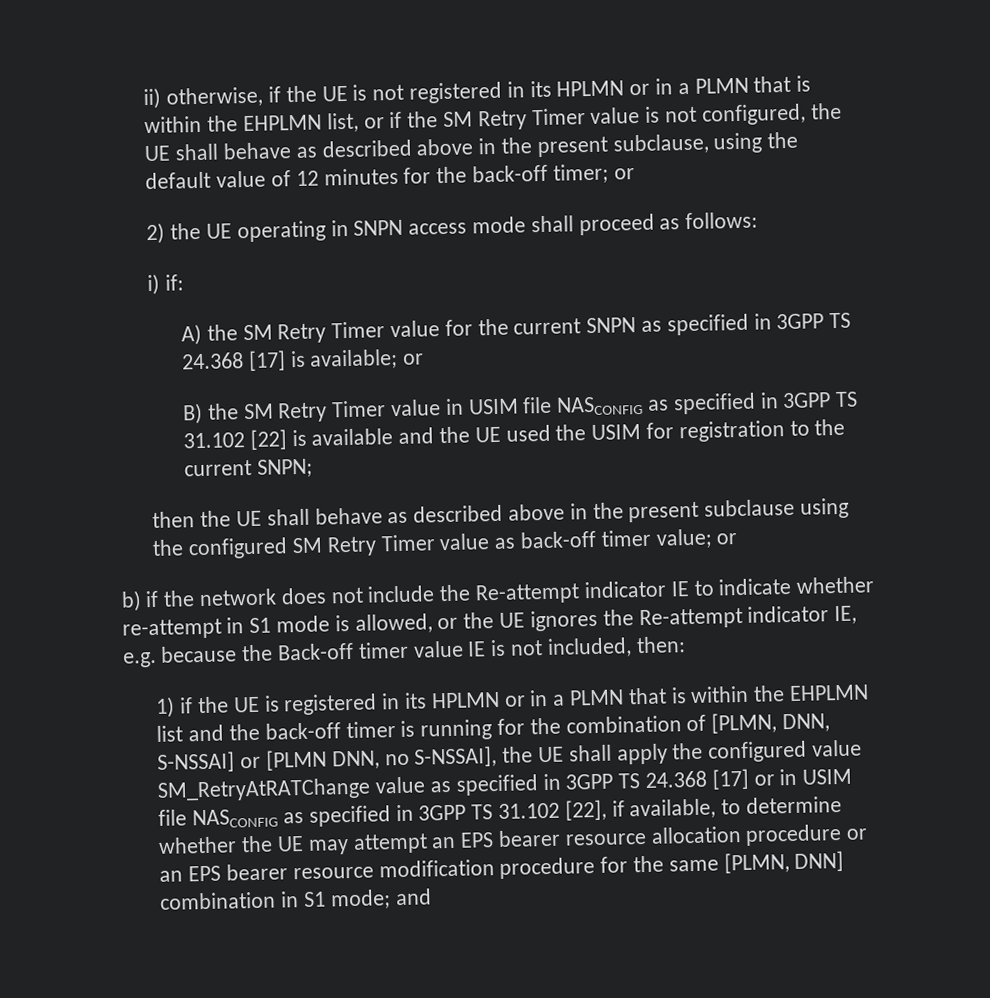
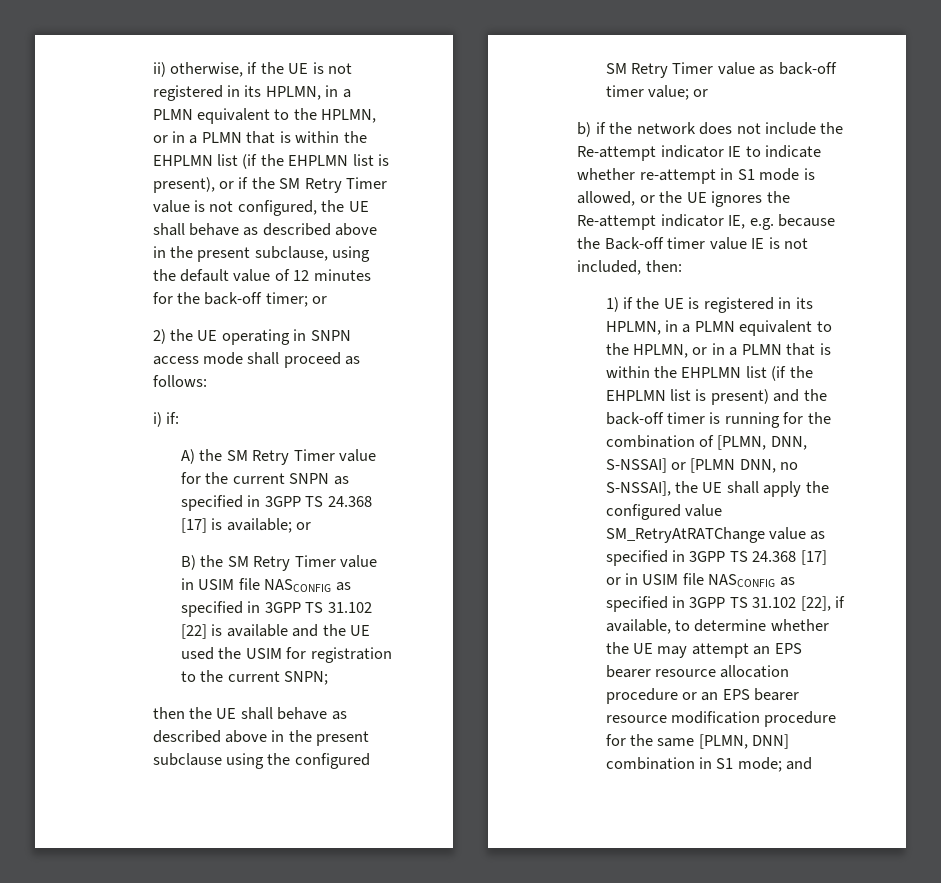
- ii) otherwise, if the UE is not registered in its HPLMN or in a PLMN that is within the EHPLMN list, or if the SM Retry Timer value is not configured, the UE shall behave as described above in the present subclause, using the default value of 12 minutes for the back-off timer; or
+ ii) otherwise, if the UE is not registered in its HPLMN, in a PLMN equivalent to the HPLMN, or in a PLMN that is within the EHPLMN list (if the EHPLMN list is present), or if the SM Retry Timer value is not configured, the UE shall behave as described above in the present subclause, using the default value of 12 minutes for the back-off timer; or
- 1) if the UE is registered in its HPLMN or in a PLMN that is within the EHPLMN list and the back-off timer is running for the combination of [PLMN, DNN, S-NSSAI] or [PLMN DNN, no S-NSSAI], the UE shall apply the configured value SM_RetryAtRATChange value as specified in 3GPP TS 24.368 [17] or in USIM file NASCONFIG as specified in 3GPP TS 31.102 [22], if available, to determine whether the UE may attempt an EPS bearer resource allocation procedure or an EPS bearer resource modification procedure for the same [PLMN, DNN] combination in S1 mode;
+ 1) if the UE is registered in its HPLMN, in a PLMN equivalent to the HPLMN, or in a PLMN that is within the EHPLMN list (if the EHPLMN list is present) and the back-off timer is running for the combination of [PLMN, DNN, S-NSSAI] or [PLMN DNN, no S-NSSAI], the UE shall apply the configured value SM_RetryAtRATChange value as specified in 3GPP TS 24.368 [17] or in USIM file NASCONFIG as specified in 3GPP TS 31.102 [22], if available, to determine whether the UE may attempt an EPS bearer resource allocation procedure or an EPS bearer resource modification procedure for the same [PLMN, DNN] combination in S1 mode;

